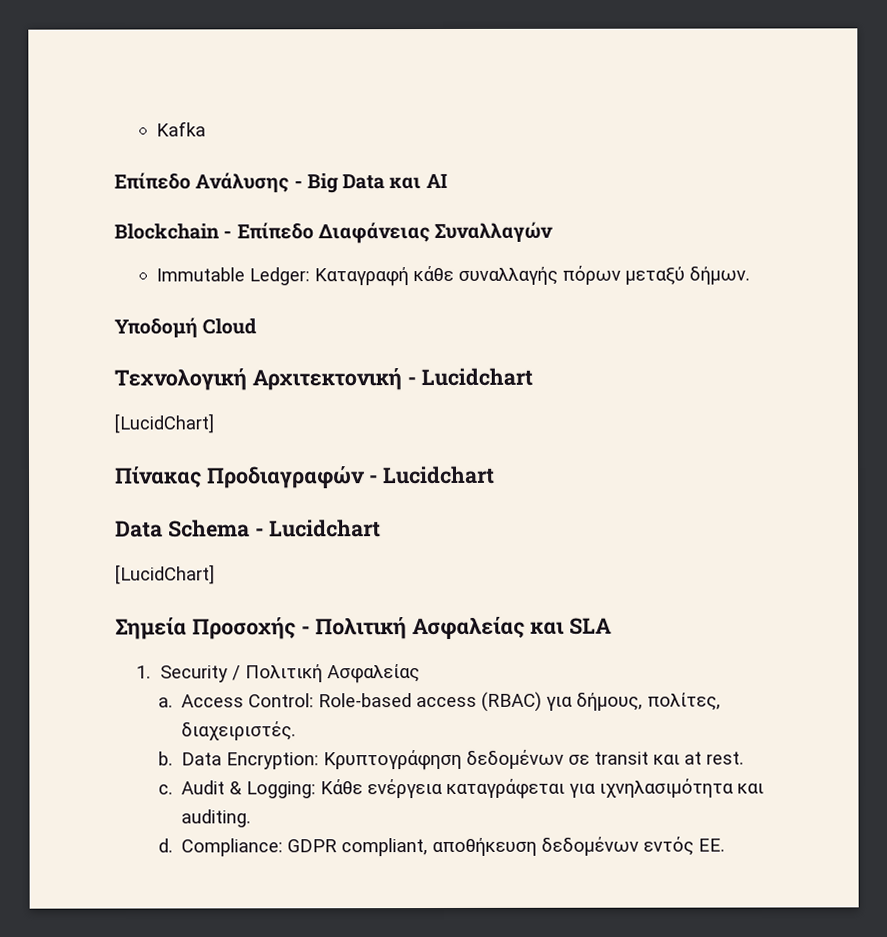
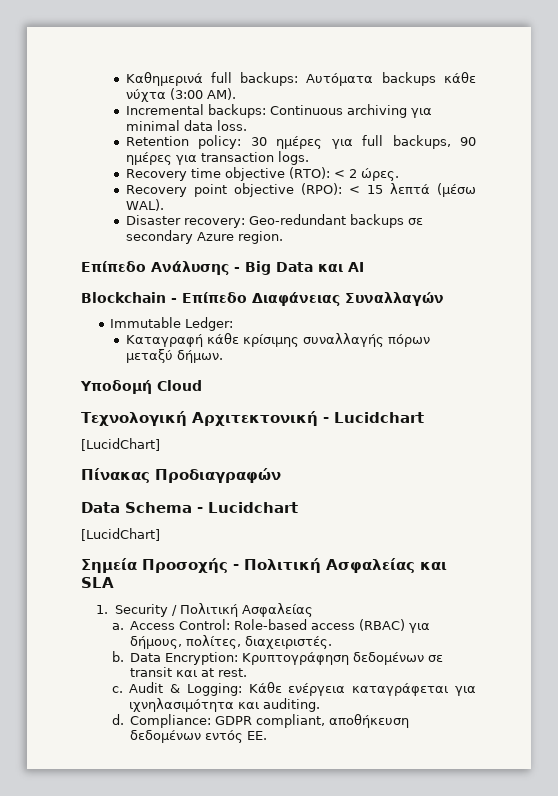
- Kafka
+ Καθημερινά full backups: Αυτόματα backups κάθε νύχτα (3:00 AM).
+ Incremental backups: Continuous archiving για minimal data loss.
+ Retention policy: 30 ημέρες για full backups, 90 ημέρες για transaction logs.
+ Recovery time objective (RTO): < 2 ώρες.
+ Recovery point objective (RPO): < 15 λεπτά (μέσω WAL).
+ Disaster recovery: Geo-redundant backups σε secondary Azure region.
- Immutable Ledger: Καταγραφή κάθε συναλλαγής πόρων μεταξύ δήμων.
+ Immutable Ledger:
+ Καταγραφή κάθε κρίσιμης συναλλαγής πόρων μεταξύ δήμων.
- Πίνακας Προδιαγραφών - Lucidchart
+ Πίνακας Προδιαγραφών

